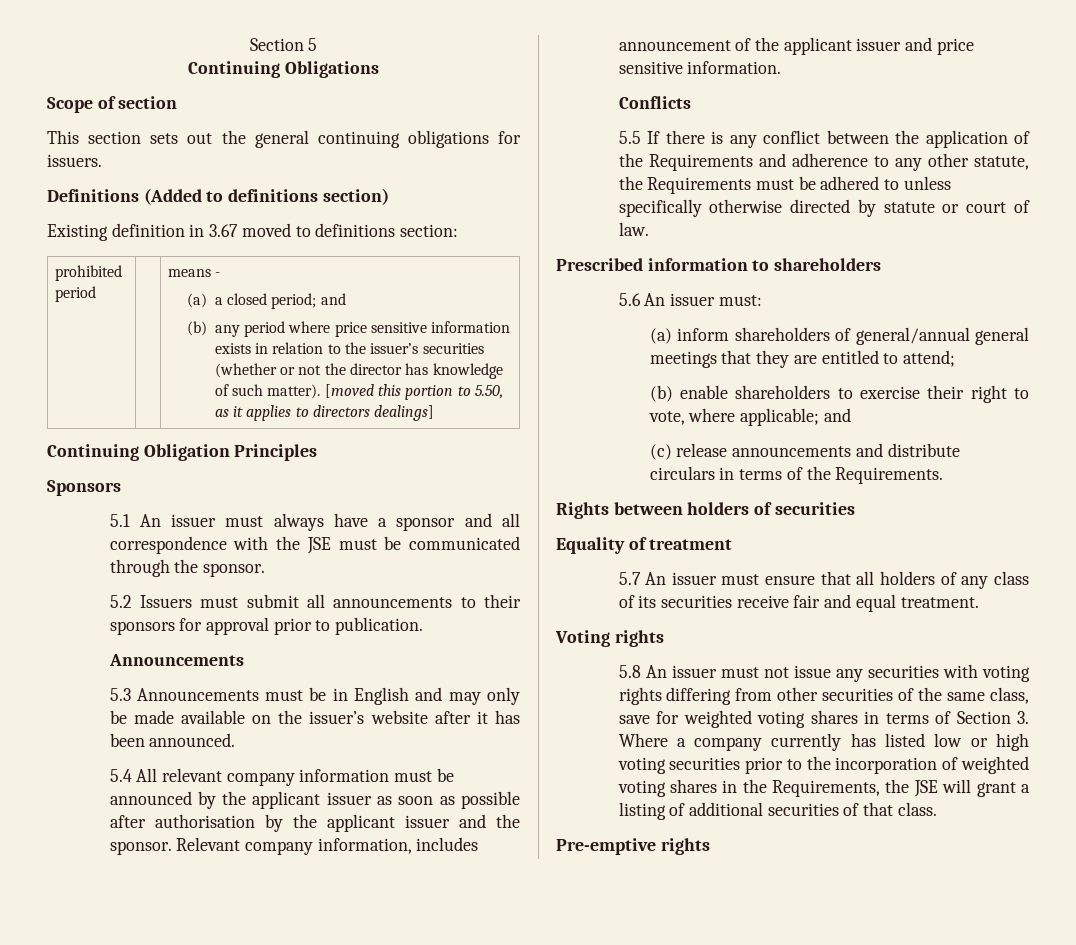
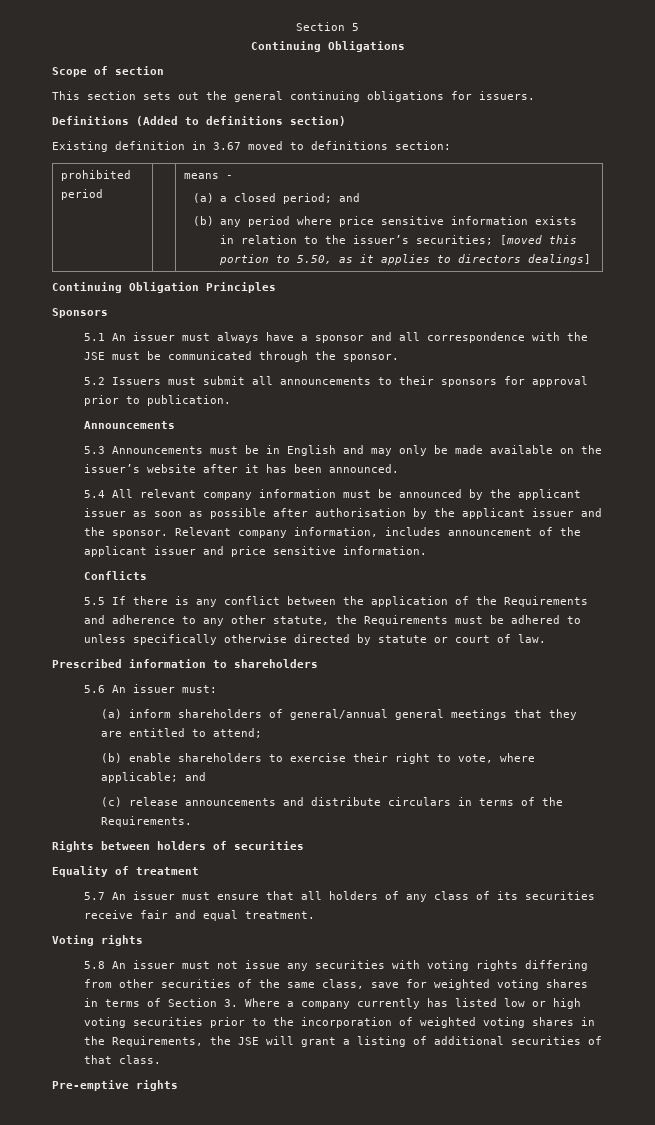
- (b) any period where price sensitive information exists in relation to the issuer’s securities (whether or not the director has knowledge of such matter). [moved this portion to 5.50, as it applies to directors dealings]
+ (b) any period where price sensitive information exists in relation to the issuer’s securities; [moved this portion to 5.50, as it applies to directors dealings]

